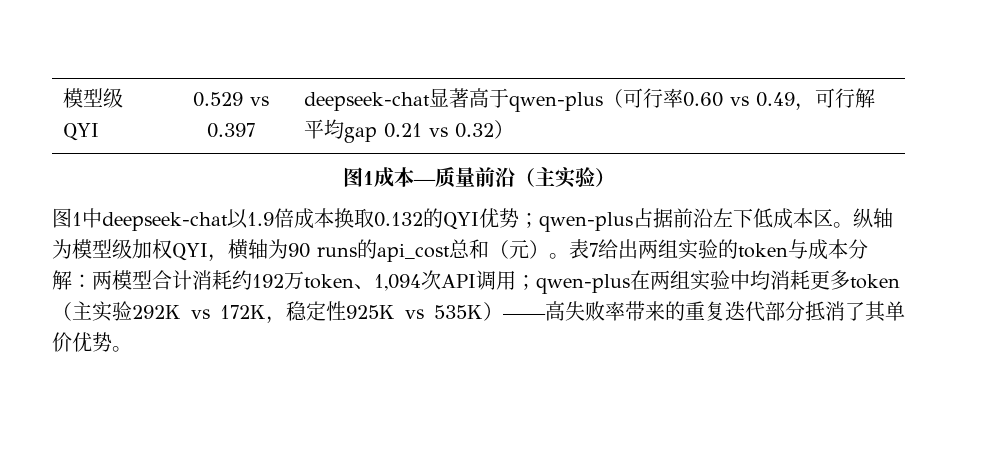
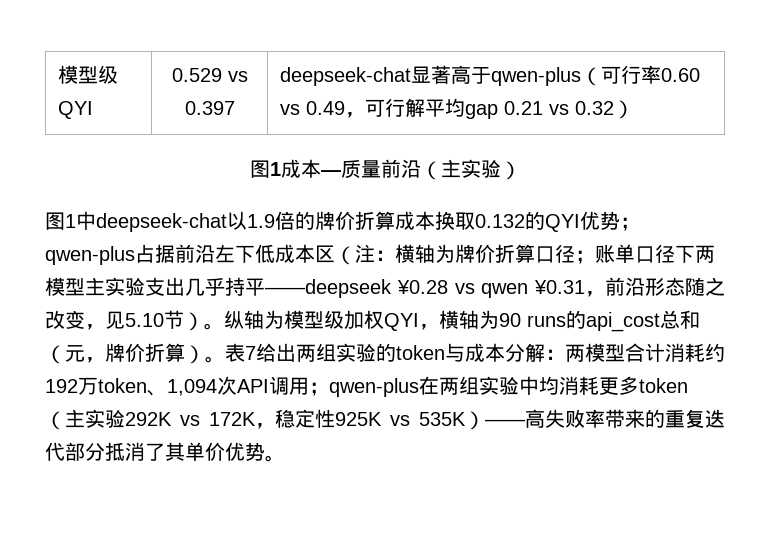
- 图1中deepseek-chat以1.9倍成本换取0.132的QYI优势；qwen-plus占据前沿左下低成本区。
+ 图1中deepseek-chat以1.9倍的牌价折算成本换取0.132的QYI优势；qwen-plus占据前沿左下低成本区（注：横轴为牌价折算口径；账单口径下两模型主实验支出几乎持平——deepseek ¥0.28 vs qwen ¥0.31，前沿形态随之改变，见5.10节）。
- 纵轴为模型级加权QYI，横轴为90 runs的api_cost总和（元）。
+ 纵轴为模型级加权QYI，横轴为90 runs的api_cost总和（元，牌价折算）。

